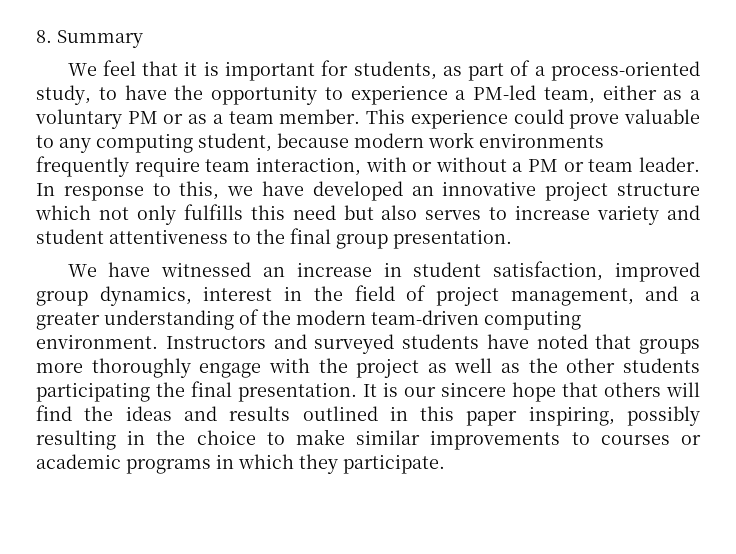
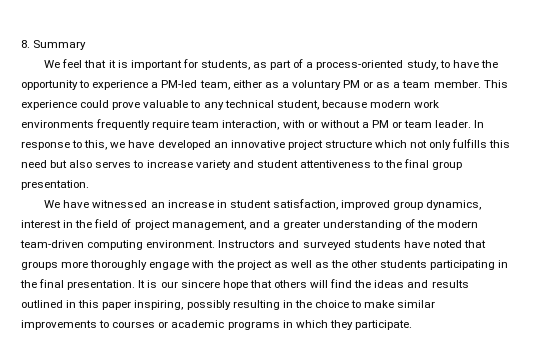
- This experience could prove valuable to any computing student, because modern work environments frequently require team interaction, with or without a PM or team leader.
+ This experience could prove valuable to any technical student, because modern work environments frequently require team interaction, with or without a PM or team leader.
- Instructors and surveyed students have noted that groups more thoroughly engage with the project as well as the other students participating the final presentation.
+ Instructors and surveyed students have noted that groups more thoroughly engage with the project as well as the other students participating in the final presentation.

